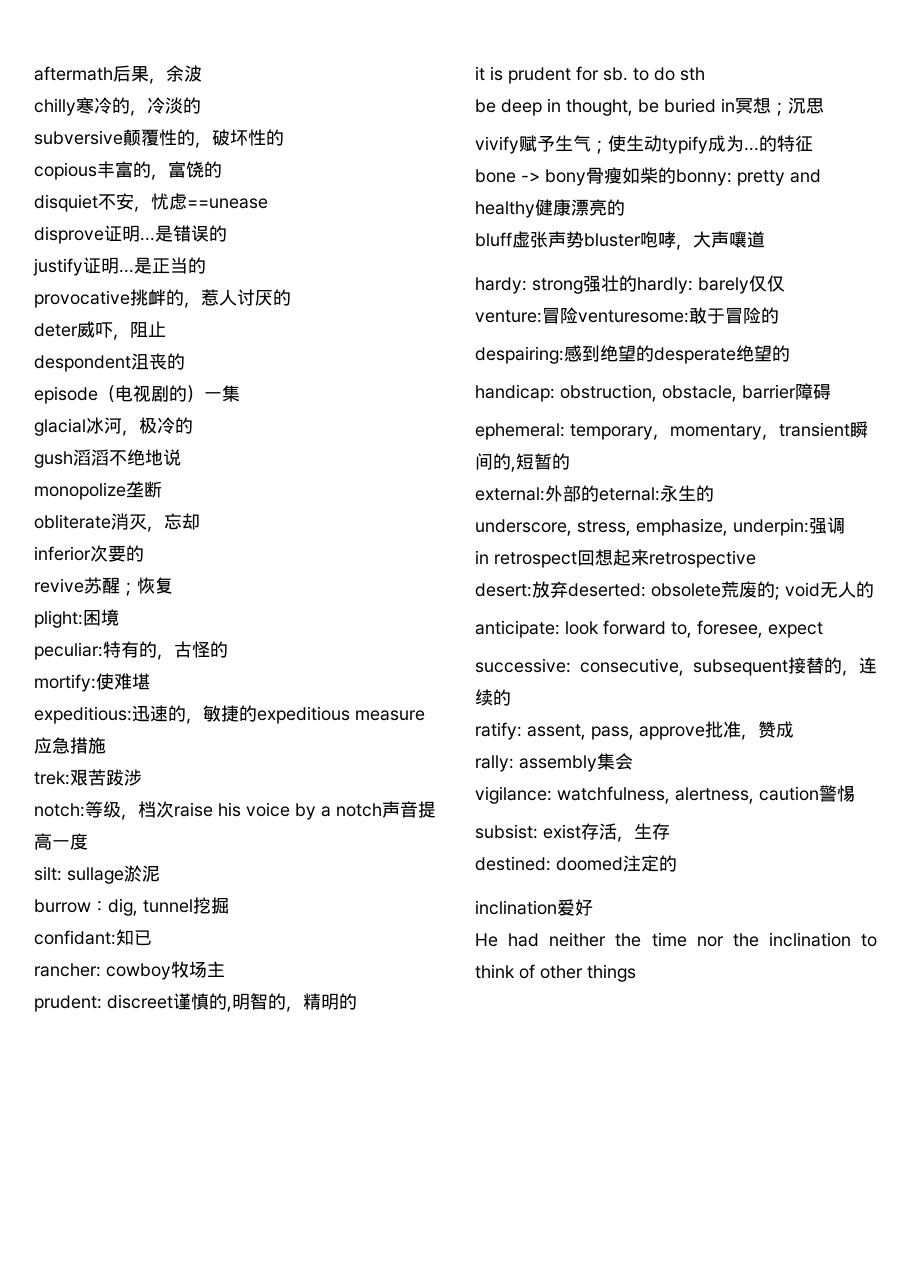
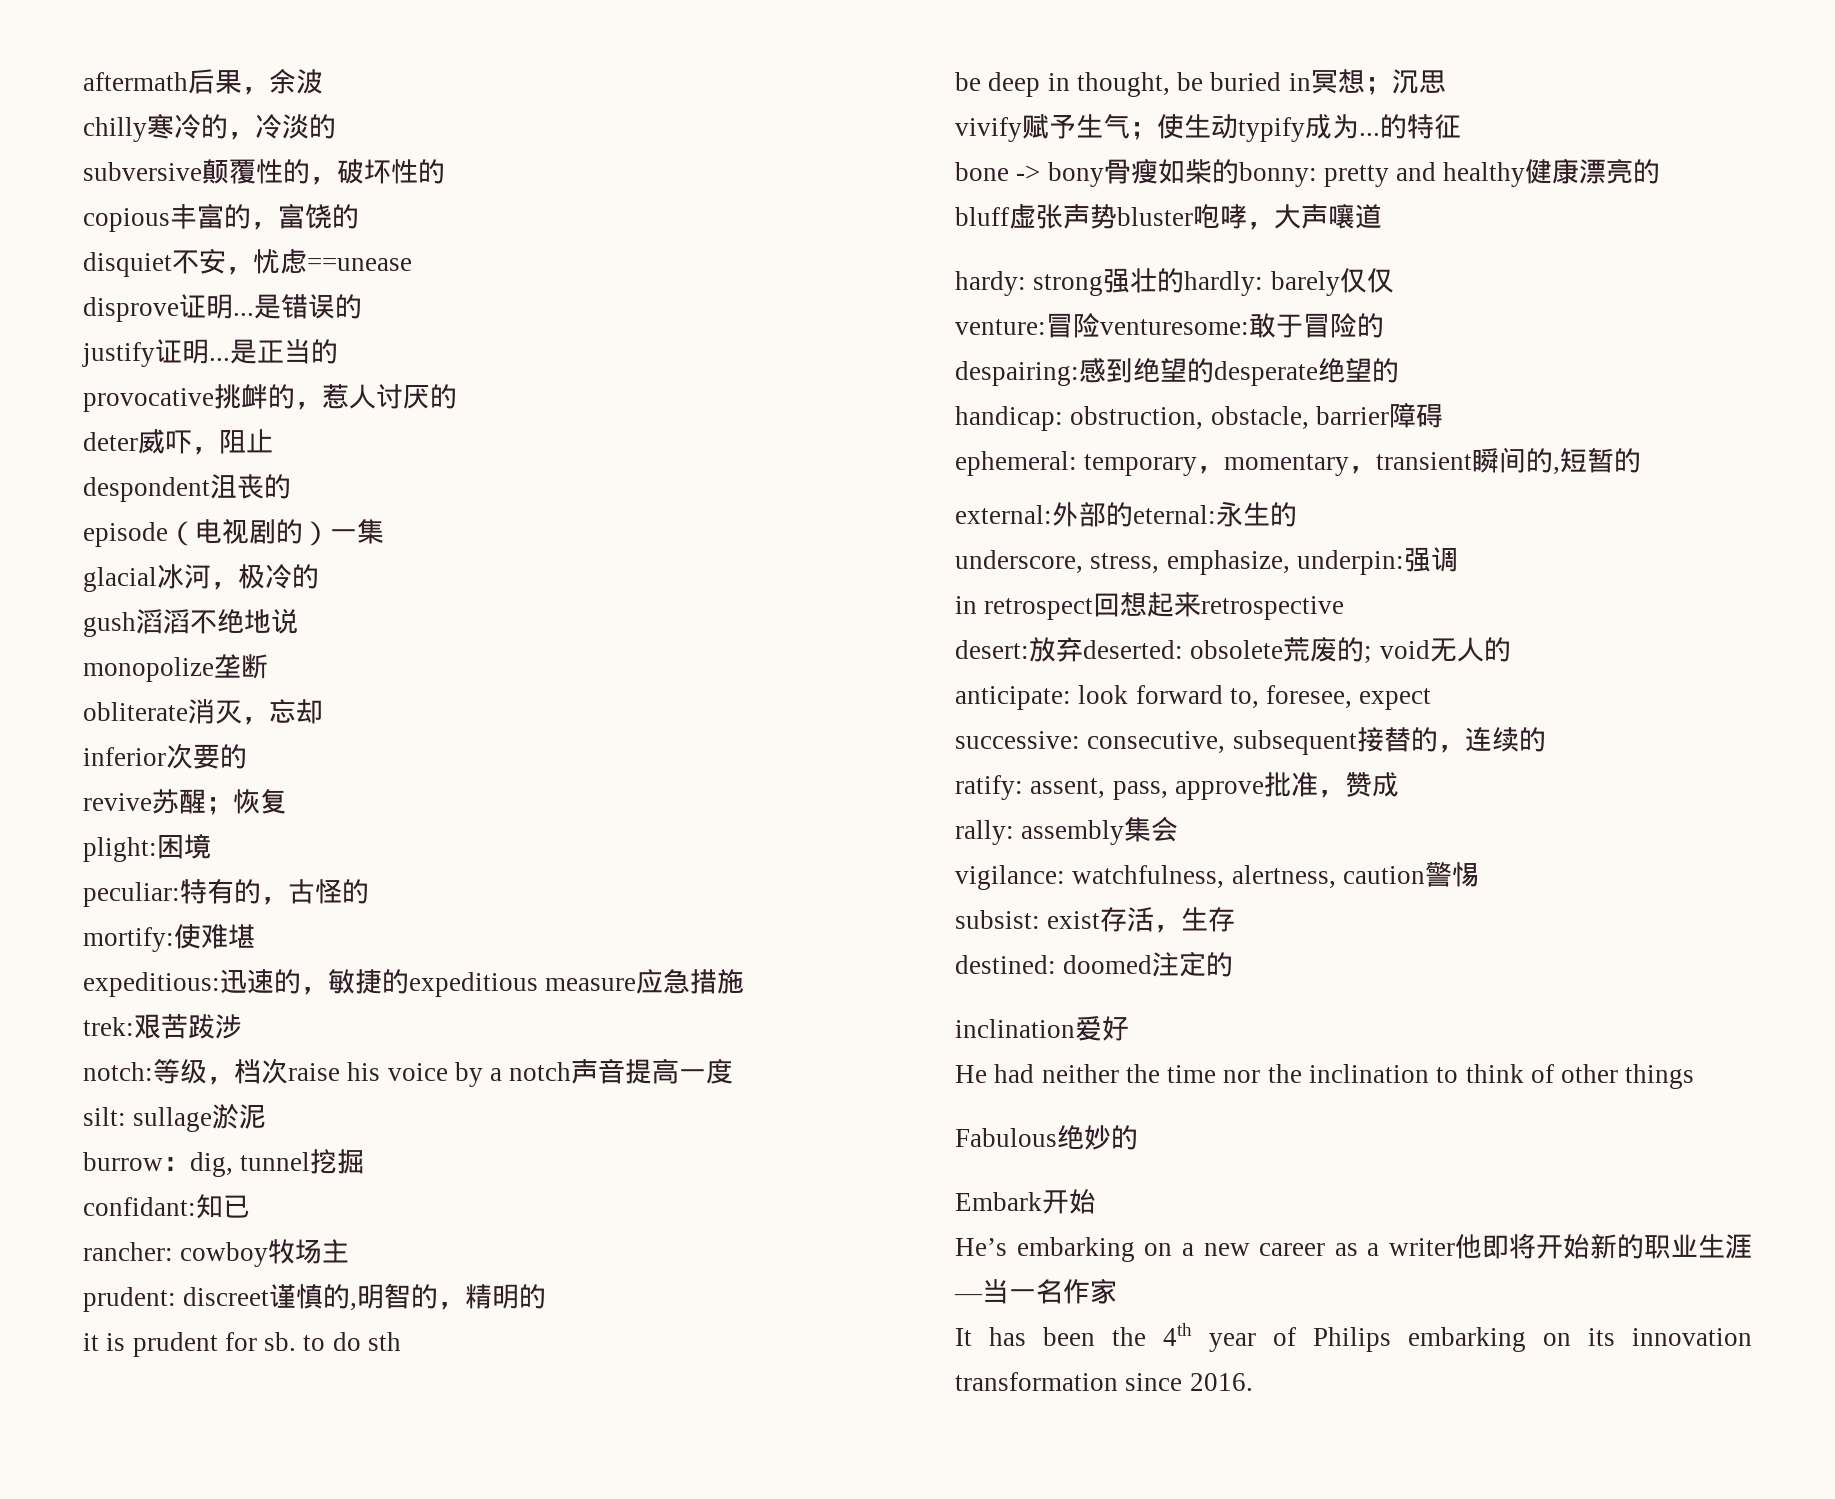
+ Fabulous绝妙的
+ Embark开始
+ He’s embarking on a new career as a writer他即将开始新的职业生涯—当一名作家
+ It has been the 4th year of Philips embarking on its innovation transformation since 2016.

